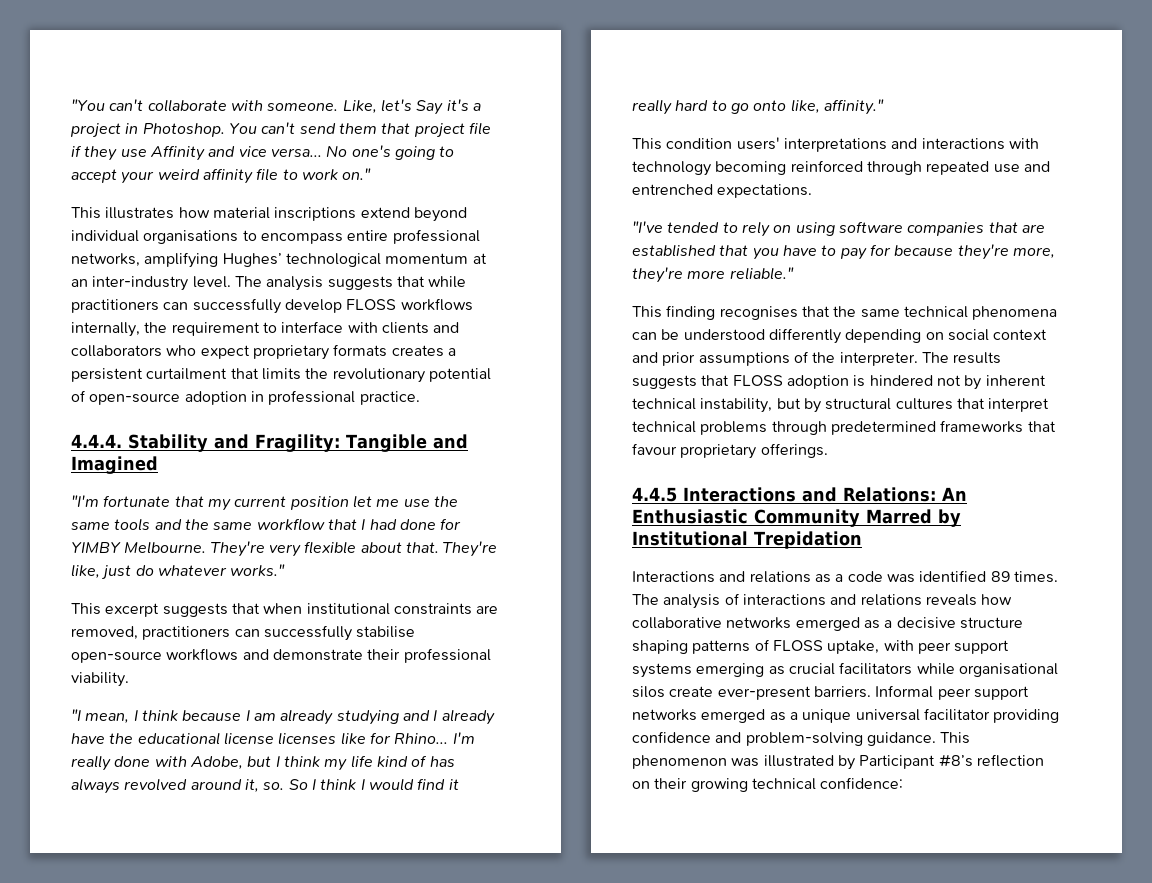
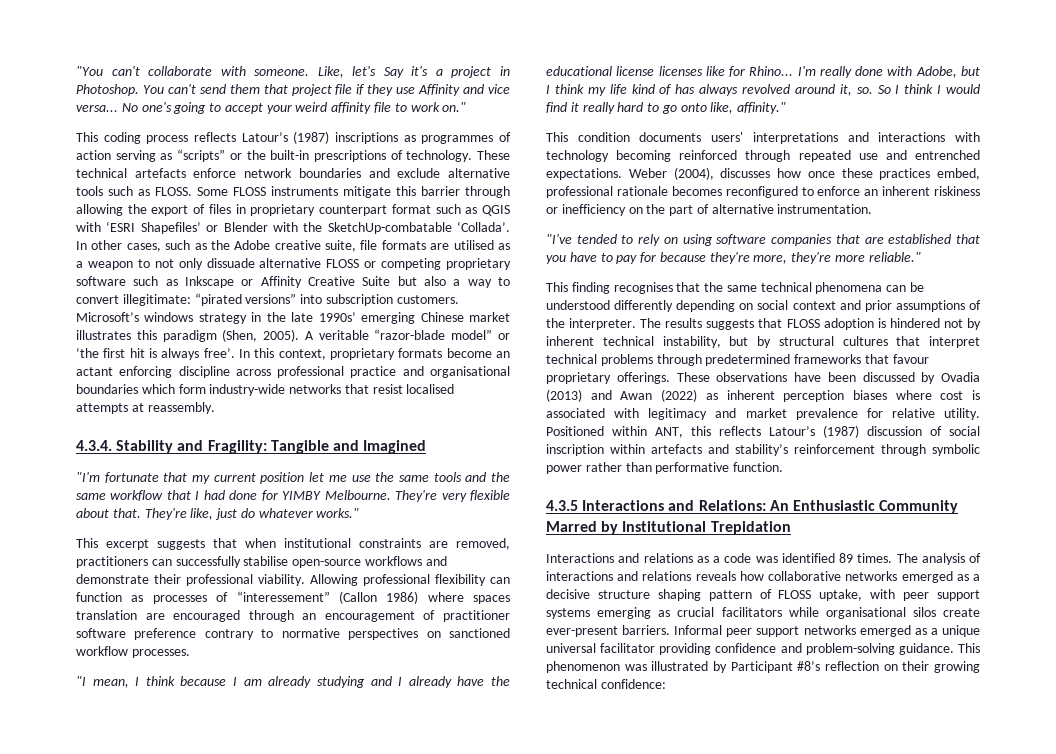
- This illustrates how material inscriptions extend beyond individual organisations to encompass entire professional networks, amplifying Hughes’ technological momentum at an inter-industry level. The analysis suggests that while practitioners can successfully develop FLOSS workflows internally, the requirement to interface with clients and collaborators who expect proprietary formats creates a persistent curtailment that limits the revolutionary potential of open-source adoption in professional practice.
- 4.4.4. Stability and Fragility: Tangible and Imagined
+ This coding process reflects Latour’s (1987) inscriptions as programmes of action serving as “scripts” or the built-in prescriptions of technology. These technical artefacts enforce network boundaries and exclude alternative tools such as FLOSS. Some FLOSS instruments mitigate this barrier through allowing the export of files in proprietary counterpart format such as QGIS with ‘ESRI Shapefiles’ or Blender with the SketchUp-combatable ‘Collada’. In other cases, such as the Adobe creative suite, file formats are utilised as a weapon to not only dissuade alternative FLOSS or competing proprietary software such as Inkscape or Affinity Creative Suite but also a way to convert illegitimate: “pirated versions” into subscription customers. Microsoft’s windows strategy in the late 1990s’ emerging Chinese market illustrates this paradigm (Shen, 2005). A veritable “razor-blade model” or ‘the first hit is always free’. In this context, proprietary formats become an actant enforcing discipline across professional practice and organisational boundaries which form industry-wide networks that resist localised attempts at reassembly.
+ 4.3.4. Stability and Fragility: Tangible and Imagined
+ Allowing professional flexibility can function as processes of “interessement” (Callon 1986) where spaces translation are encouraged through an encouragement of practitioner software preference contrary to normative perspectives on sanctioned workflow processes.
- This condition users' interpretations and interactions with technology becoming reinforced through repeated use and entrenched expectations.
+ This condition documents users' interpretations and interactions with technology becoming reinforced through repeated use and entrenched expectations. Weber (2004), discusses how once these practices embed, professional rationale becomes reconfigured to enforce an inherent riskiness or inefficiency on the part of alternative instrumentation.
- The results suggests that FLOSS adoption is hindered not by inherent technical instability, but by structural cultures that interpret technical problems through predetermined frameworks that favour proprietary offerings.
- 4.4.5 Interactions and Relations: An Enthusiastic Community Marred by Institutional Trepidation
+ The results suggests that FLOSS adoption is hindered not by inherent technical instability, but by structural cultures that interpret technical problems through predetermined frameworks that favour proprietary offerings. These observations have been discussed by Ovadia (2013) and Awan (2022) as inherent perception biases where cost is associated with legitimacy and market prevalence for relative utility. Positioned within ANT, this reflects Latour’s (1987) discussion of social inscription within artefacts and stability’s reinforcement through symbolic power rather than performative function.
+ 4.3.5 Interactions and Relations: An Enthusiastic Community Marred by Institutional Trepidation
- The analysis of interactions and relations reveals how collaborative networks emerged as a decisive structure shaping patterns of FLOSS uptake, with peer support systems emerging as crucial facilitators while organisational silos create ever-present barriers.
+ The analysis of interactions and relations reveals how collaborative networks emerged as a decisive structure shaping pattern of FLOSS uptake, with peer support systems emerging as crucial facilitators while organisational silos create ever-present barriers.

